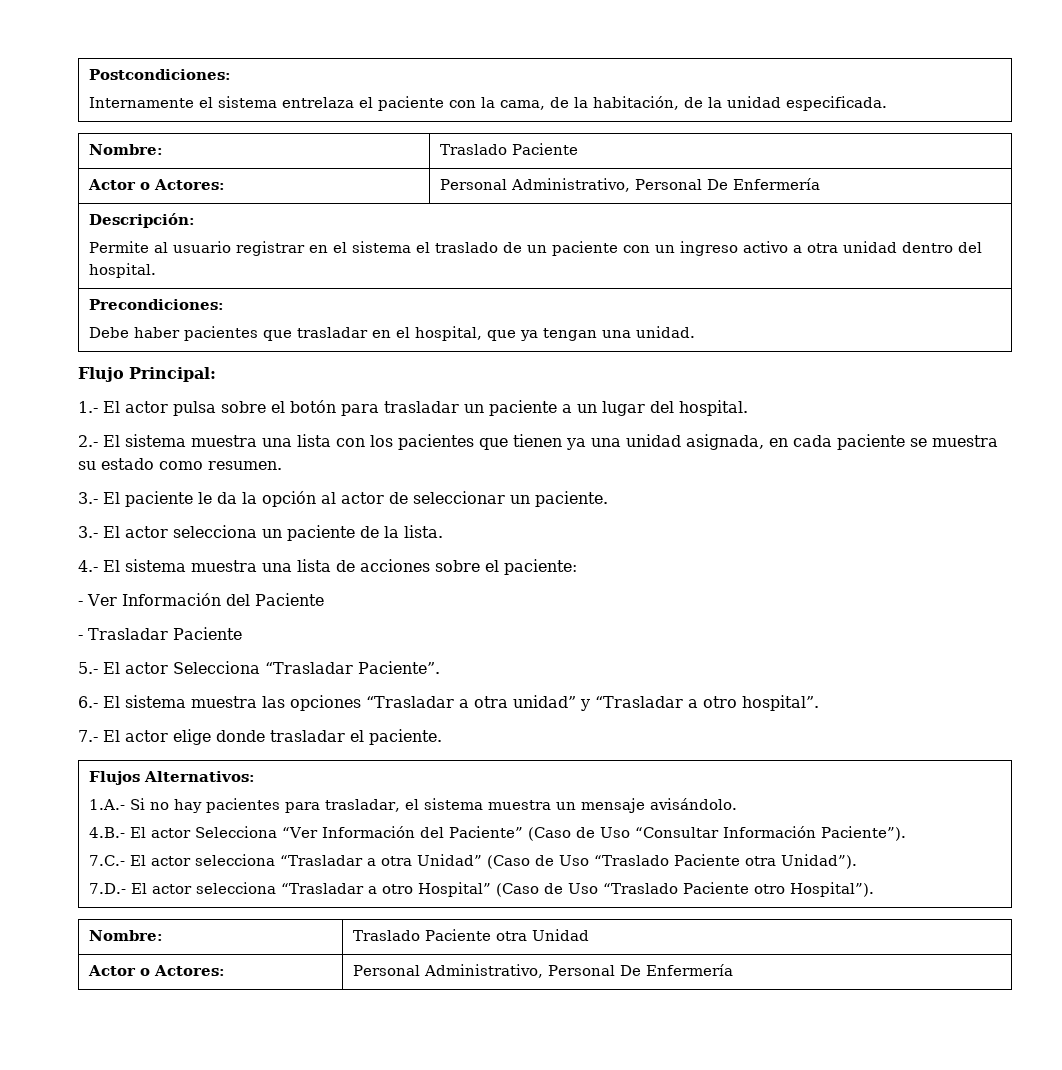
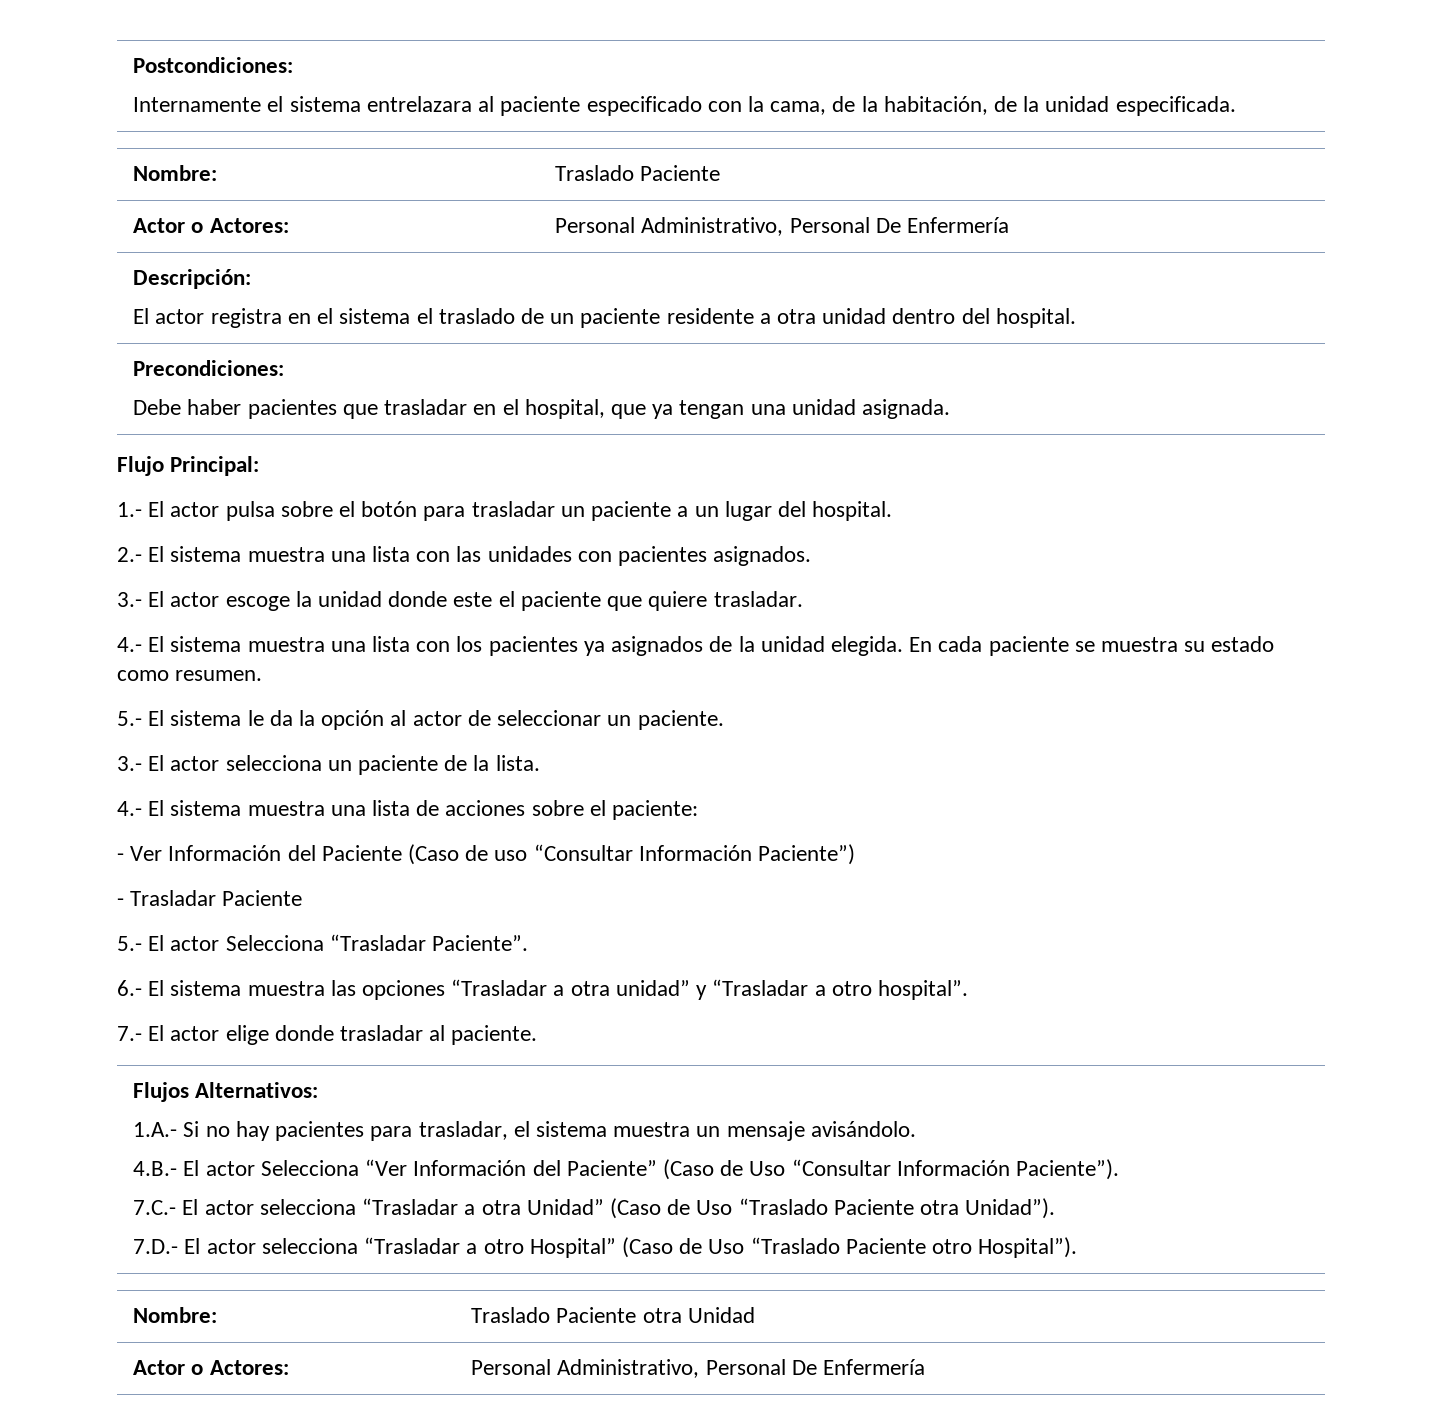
  Postcondiciones:
- Internamente el sistema entrelaza el paciente con la cama, de la habitación, de la unidad especificada.
+ Internamente el sistema entrelazara al paciente especificado con la cama, de la habitación, de la unidad especificada.
  Descripción:
- Permite al usuario registrar en el sistema el traslado de un paciente con un ingreso activo a otra unidad dentro del hospital.
+ El actor registra en el sistema el traslado de un paciente residente a otra unidad dentro del hospital.
  Precondiciones:
- Debe haber pacientes que trasladar en el hospital, que ya tengan una unidad.
+ Debe haber pacientes que trasladar en el hospital, que ya tengan una unidad asignada.
- 2.- El sistema muestra una lista con los pacientes que tienen ya una unidad asignada, en cada paciente se muestra su estado como resumen.
+ 2.- El sistema muestra una lista con las unidades con pacientes asignados.
+ 3.- El actor escoge la unidad donde este el paciente que quiere trasladar.
+ 4.- El sistema muestra una lista con los pacientes ya asignados de la unidad elegida. En cada paciente se muestra su estado como resumen.
- 3.- El paciente le da la opción al actor de seleccionar un paciente.
+ 5.- El sistema le da la opción al actor de seleccionar un paciente.
- - Ver Información del Paciente
+ - Ver Información del Paciente (Caso de uso “Consultar Información Paciente”)
- 7.- El actor elige donde trasladar el paciente.
+ 7.- El actor elige donde trasladar al paciente.

